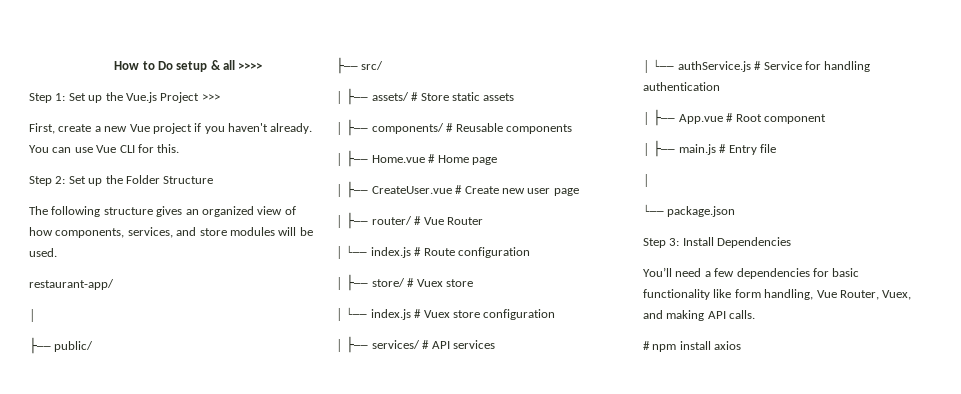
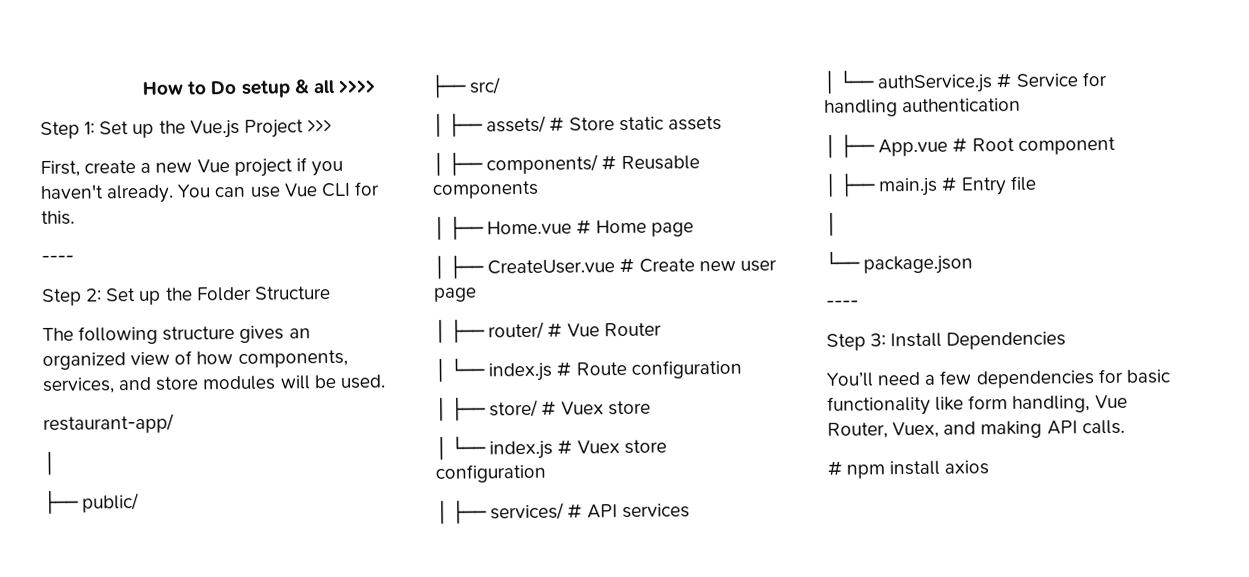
  You can use Vue CLI for this.
+ ----
  └── package.json
+ ----

